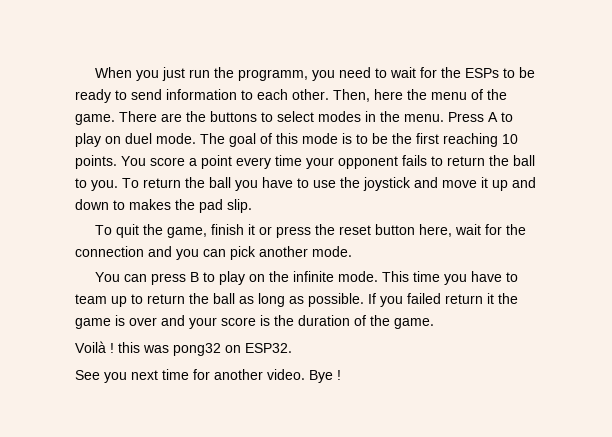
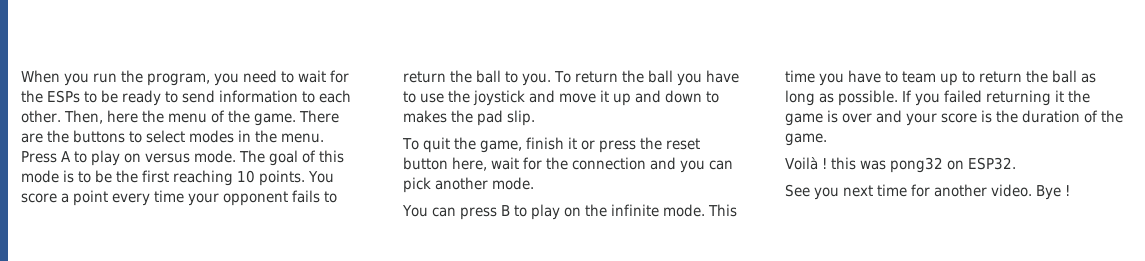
- When you just run the programm, you need to wait for the ESPs to be ready to send information to each other.
+ When you run the program, you need to wait for the ESPs to be ready to send information to each other.
- Press A to play on duel mode.
+ Press A to play on versus mode.
- If you failed return it the game is over and your score is the duration of the game.
+ If you failed returning it the game is over and your score is the duration of the game.

